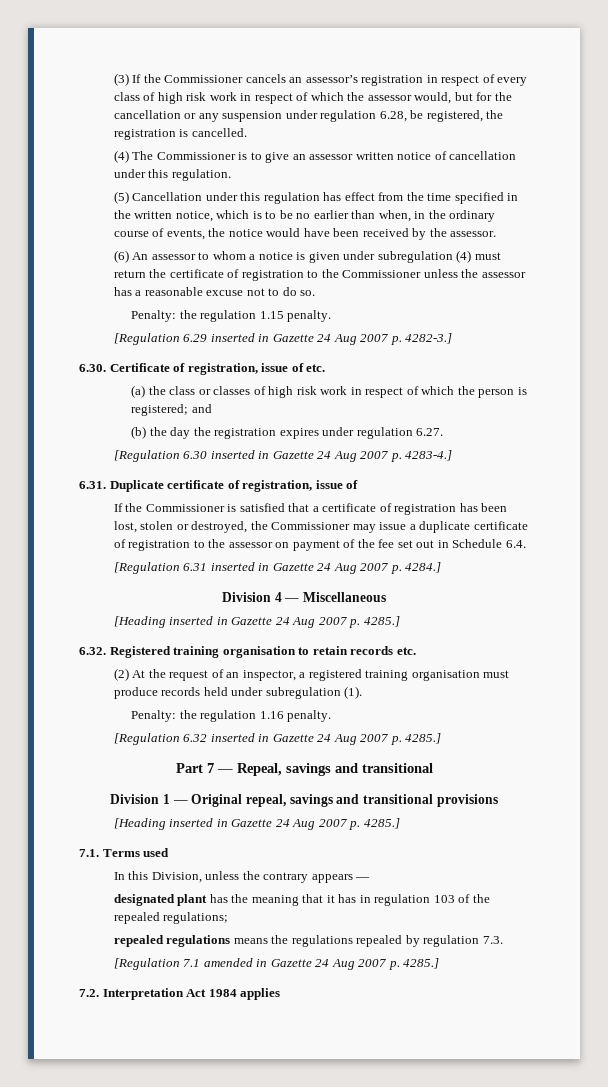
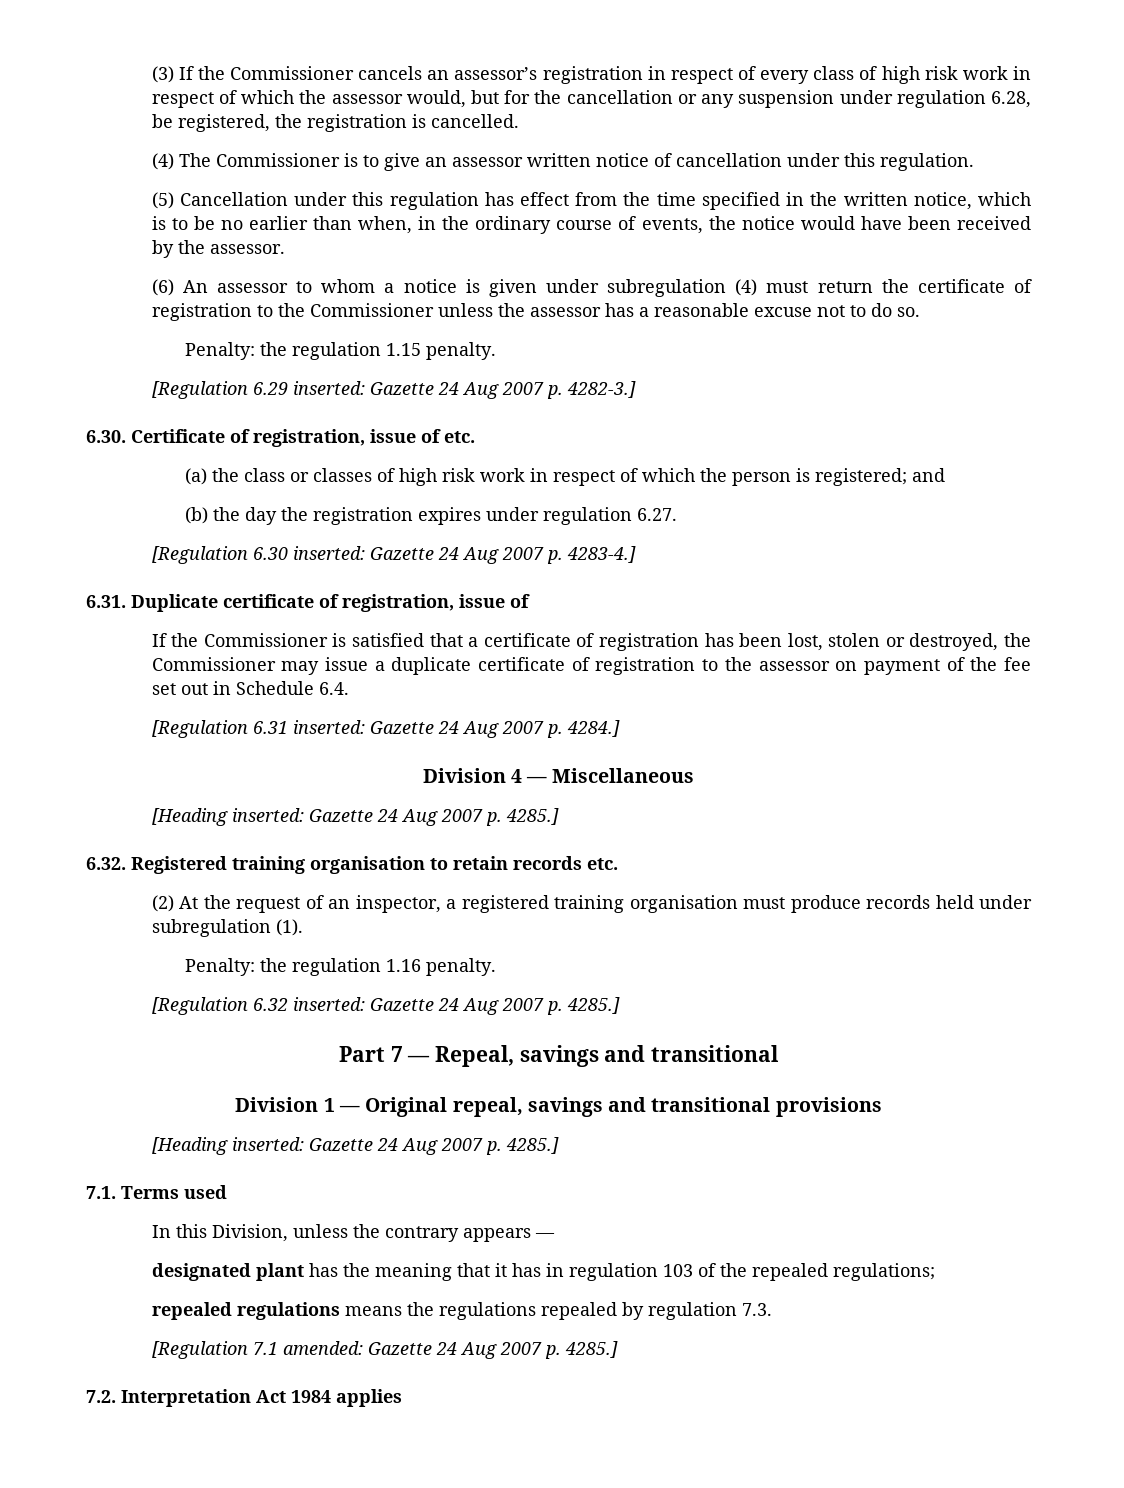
- [Regulation 6.29 inserted in Gazette 24 Aug 2007 p. 4282-3.]
+ [Regulation 6.29 inserted: Gazette 24 Aug 2007 p. 4282-3.]
- [Regulation 6.30 inserted in Gazette 24 Aug 2007 p. 4283-4.]
+ [Regulation 6.30 inserted: Gazette 24 Aug 2007 p. 4283-4.]
- [Regulation 6.31 inserted in Gazette 24 Aug 2007 p. 4284.]
+ [Regulation 6.31 inserted: Gazette 24 Aug 2007 p. 4284.]
  Division 4 — Miscellaneous
- [Heading inserted in Gazette 24 Aug 2007 p. 4285.]
+ [Heading inserted: Gazette 24 Aug 2007 p. 4285.]
- [Regulation 6.32 inserted in Gazette 24 Aug 2007 p. 4285.]
+ [Regulation 6.32 inserted: Gazette 24 Aug 2007 p. 4285.]
  Division 1 — Original repeal, savings and transitional provisions
- [Heading inserted in Gazette 24 Aug 2007 p. 4285.]
+ [Heading inserted: Gazette 24 Aug 2007 p. 4285.]
- [Regulation 7.1 amended in Gazette 24 Aug 2007 p. 4285.]
+ [Regulation 7.1 amended: Gazette 24 Aug 2007 p. 4285.]

